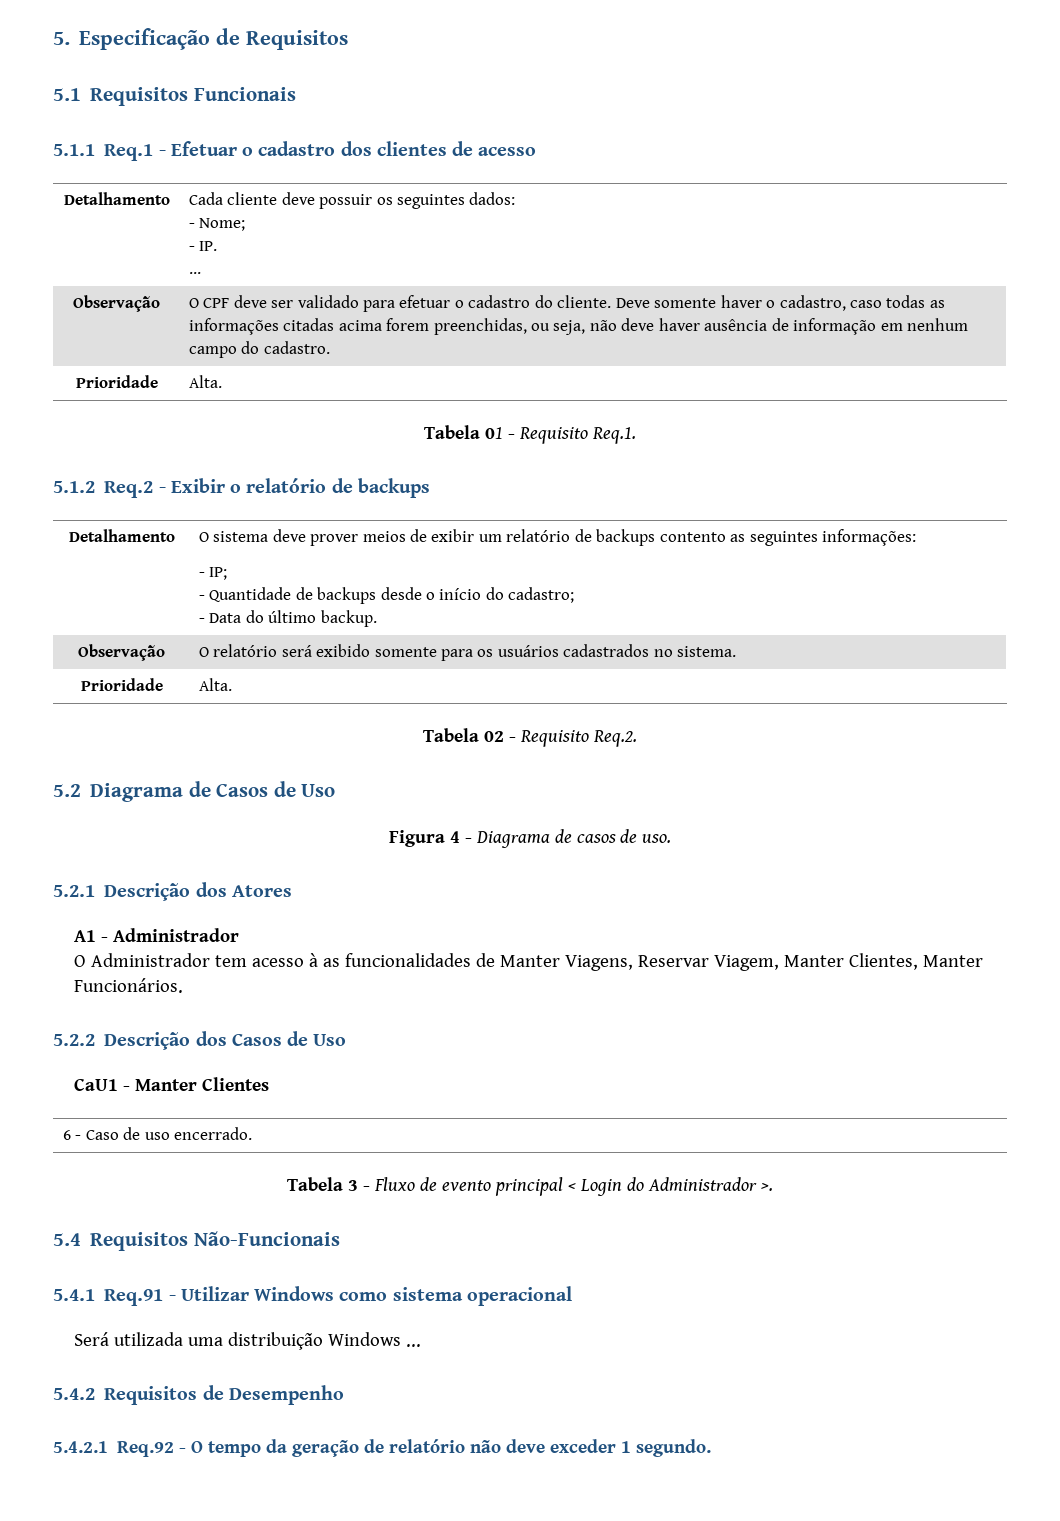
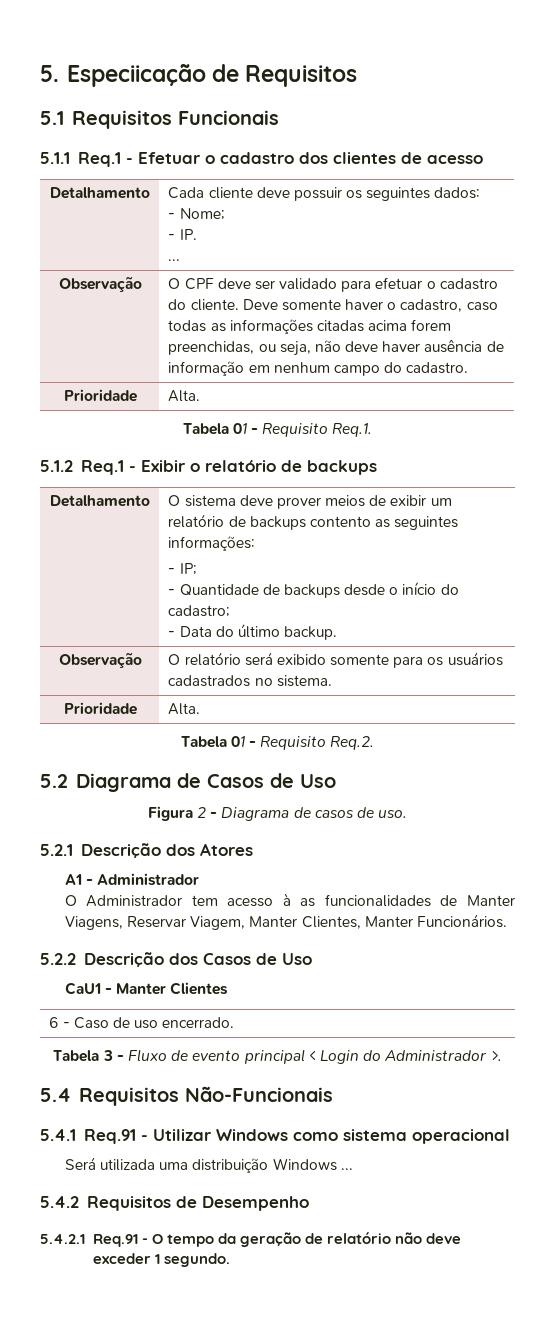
- 5. Especificação de Requisitos
+ 5. Especiicação de Requisitos
- 5.1.2 Req.2 - Exibir o relatório de backups
+ 5.1.2 Req.1 - Exibir o relatório de backups
- Tabela 02 - Requisito Req.2.
+ Tabela 01 - Requisito Req.2.
- Figura 4 - Diagrama de casos de uso.
+ Figura 2 - Diagrama de casos de uso.
- 5.4.2.1 Req.92 - O tempo da geração de relatório não deve exceder 1 segundo.
+ 5.4.2.1 Req.91 - O tempo da geração de relatório não deve exceder 1 segundo.

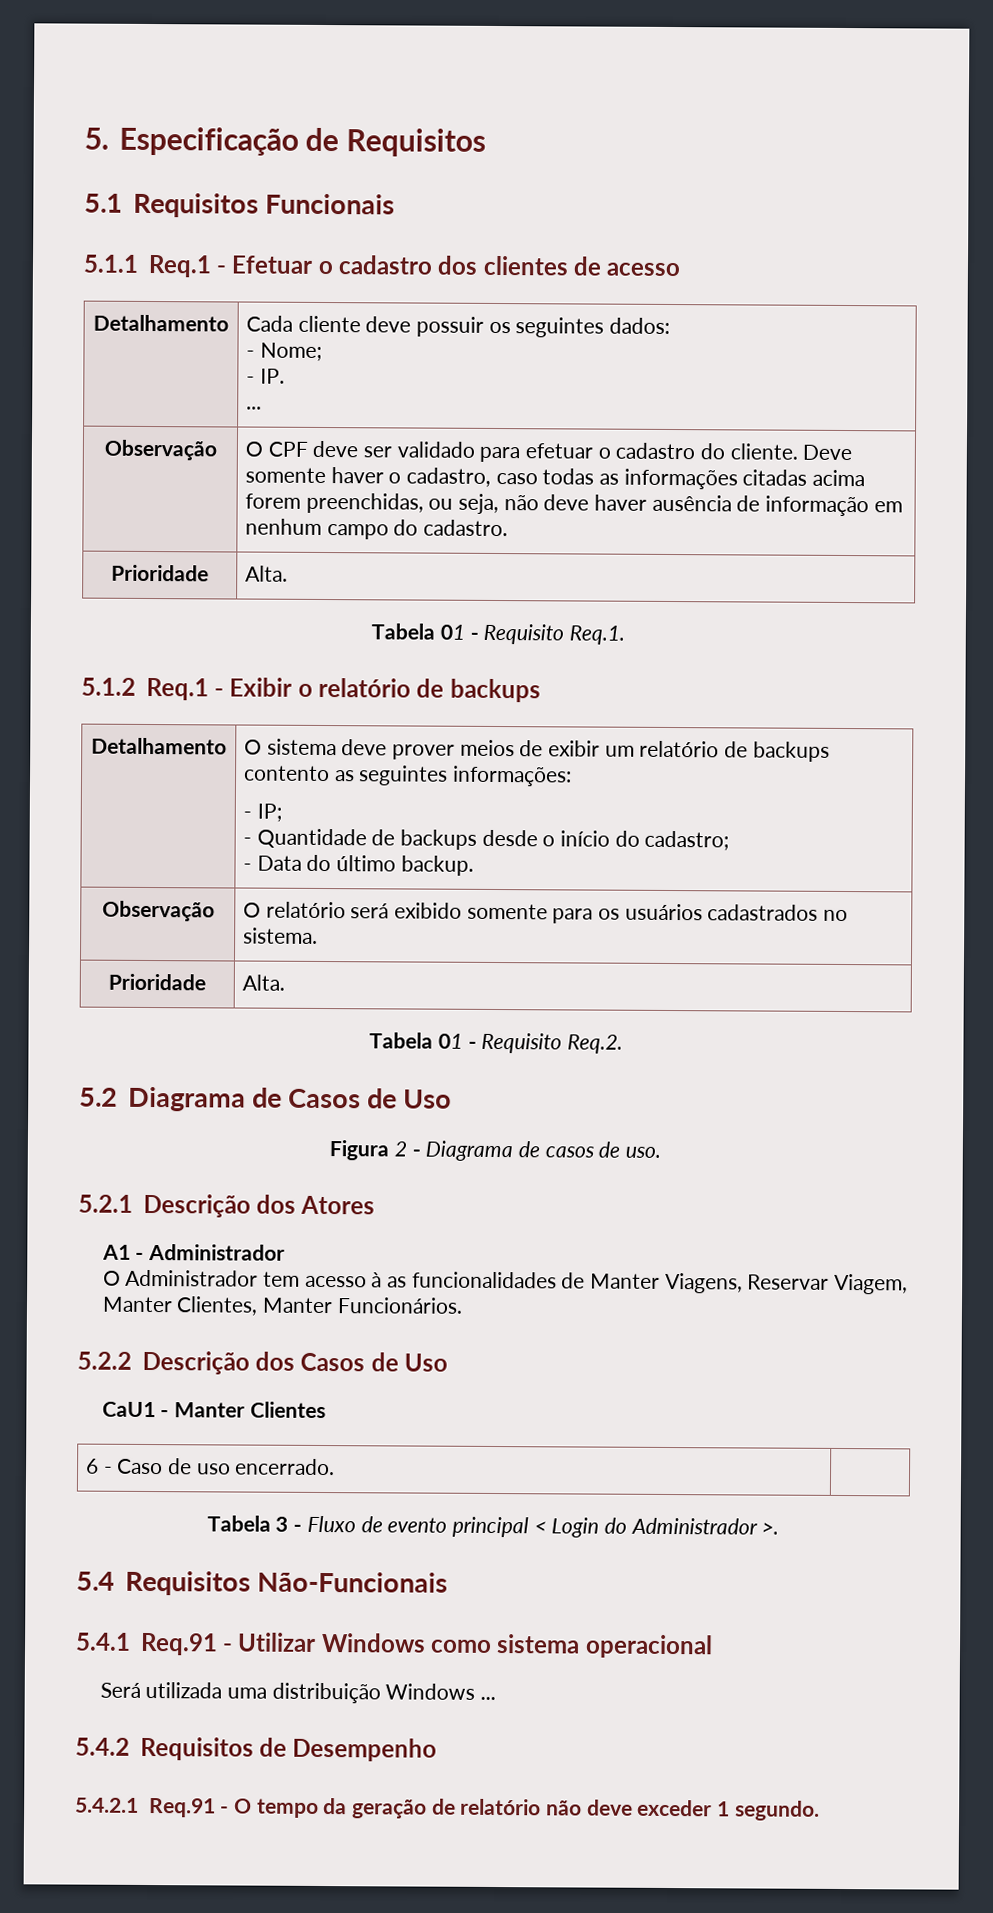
- 5. Especiicação de Requisitos
+ 5. Especificação de Requisitos

